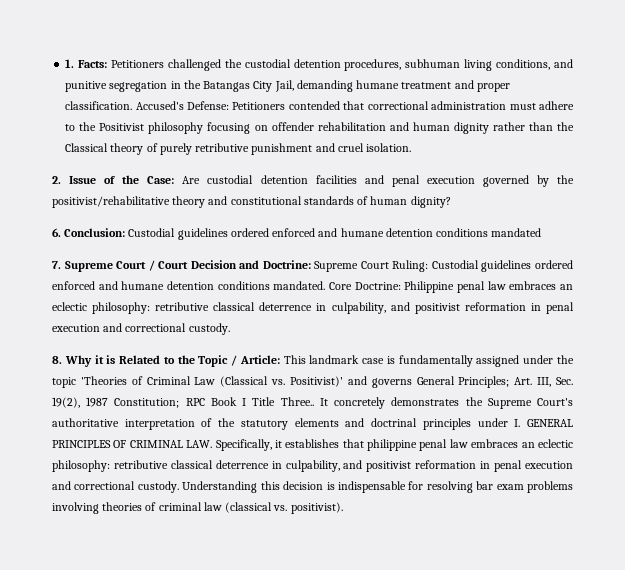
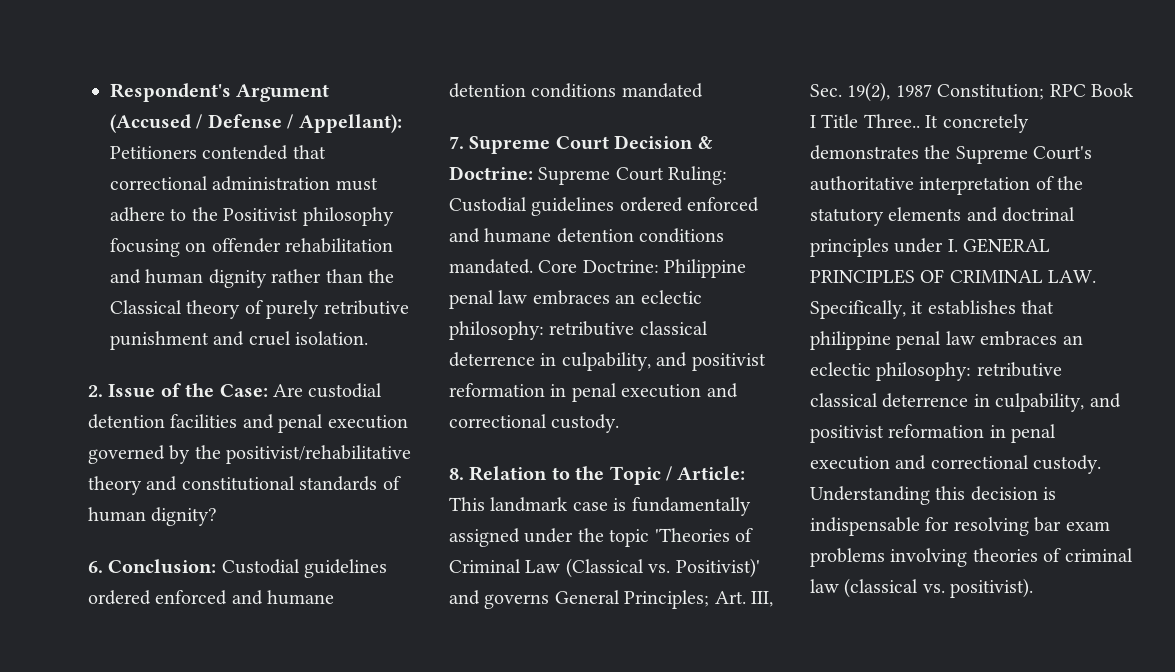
- 1. Facts: Petitioners challenged the custodial detention procedures, subhuman living conditions, and punitive segregation in the Batangas City Jail, demanding humane treatment and proper classification. Accused's Defense: Petitioners contended that correctional administration must adhere to the Positivist philosophy focusing on offender rehabilitation and human dignity rather than the Classical theory of purely retributive punishment and cruel isolation.
+ Respondent's Argument (Accused / Defense / Appellant): Petitioners contended that correctional administration must adhere to the Positivist philosophy focusing on offender rehabilitation and human dignity rather than the Classical theory of purely retributive punishment and cruel isolation.
- 7. Supreme Court / Court Decision and Doctrine: Supreme Court Ruling: Custodial guidelines ordered enforced and humane detention conditions mandated.
+ 7. Supreme Court Decision & Doctrine: Supreme Court Ruling: Custodial guidelines ordered enforced and humane detention conditions mandated.
- 8. Why it is Related to the Topic / Article: This landmark case is fundamentally assigned under the topic 'Theories of Criminal Law (Classical vs. Positivist)' and governs General Principles; Art. III, Sec. 19(2), 1987 Constitution; RPC Book I Title Three..
+ 8. Relation to the Topic / Article: This landmark case is fundamentally assigned under the topic 'Theories of Criminal Law (Classical vs. Positivist)' and governs General Principles; Art. III, Sec. 19(2), 1987 Constitution; RPC Book I Title Three..

